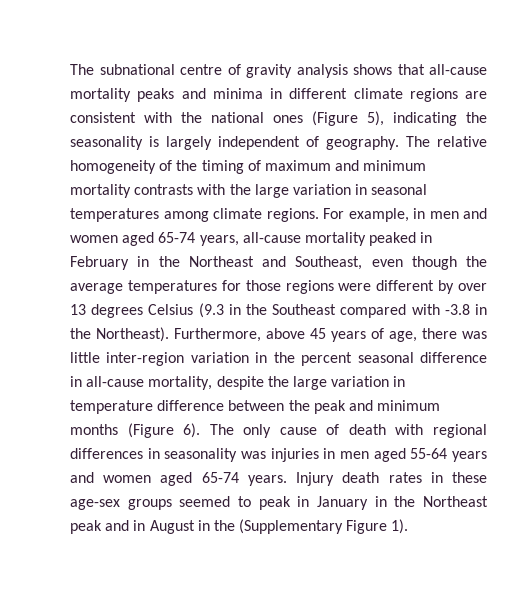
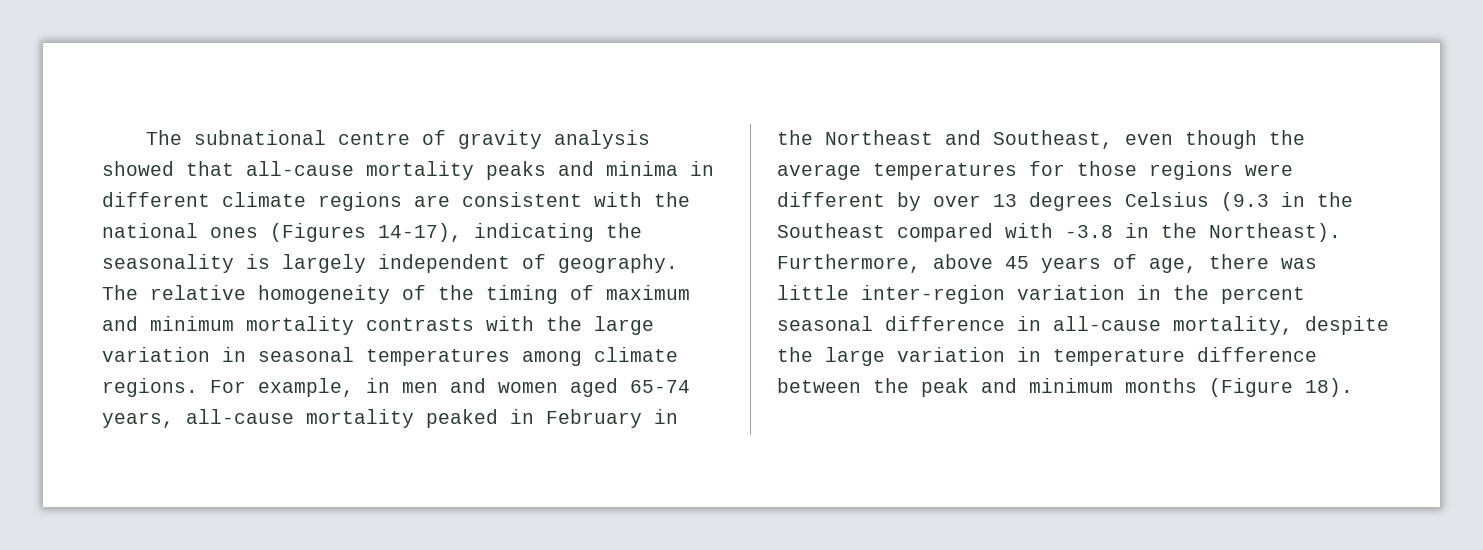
- The subnational centre of gravity analysis shows that all-cause mortality peaks and minima in different climate regions are consistent with the national ones (Figure 5), indicating the seasonality is largely independent of geography.
+ The subnational centre of gravity analysis showed that all-cause mortality peaks and minima in different climate regions are consistent with the national ones (Figures 14-17), indicating the seasonality is largely independent of geography.
- Furthermore, above 45 years of age, there was little inter-region variation in the percent seasonal difference in all-cause mortality, despite the large variation in temperature difference between the peak and minimum months (Figure 6). The only cause of death with regional differences in seasonality was injuries in men aged 55-64 years and women aged 65-74 years. Injury death rates in these age-sex groups seemed to peak in January in the Northeast peak and in August in the (Supplementary Figure 1).
+ Furthermore, above 45 years of age, there was little inter-region variation in the percent seasonal difference in all-cause mortality, despite the large variation in temperature difference between the peak and minimum months (Figure 18).

